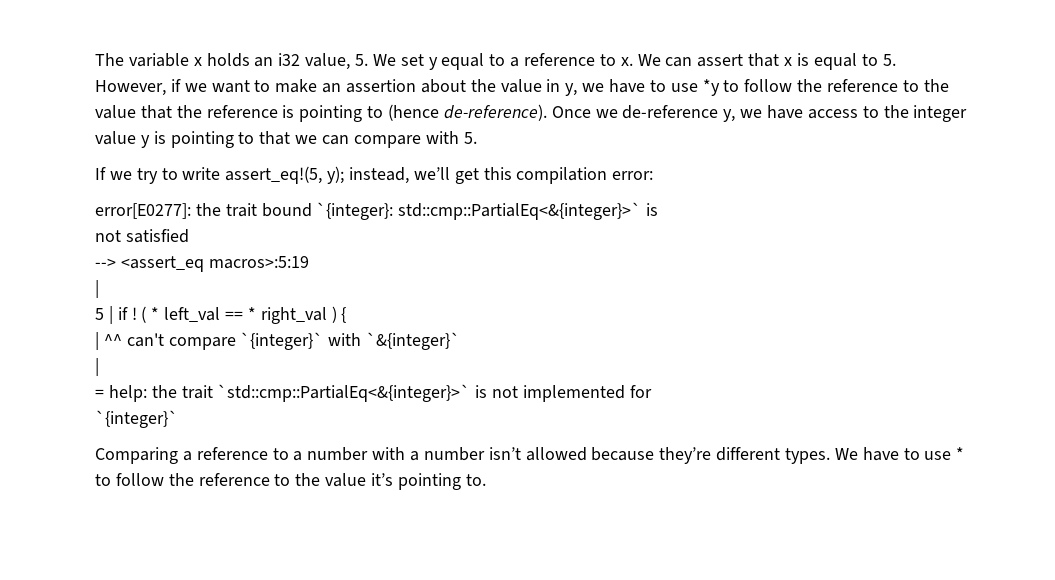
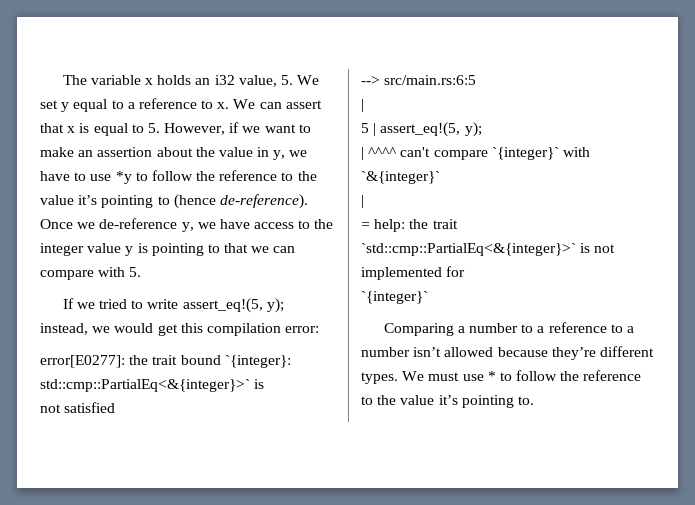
- We can assert that x is equal to 5. However, if we want to make an assertion about the value in y, we have to use *y to follow the reference to the value that the reference is pointing to (hence de-reference).
+ We can assert that x is equal to 5. However, if we want to make an assertion about the value in y, we have to use *y to follow the reference to the value it’s pointing to (hence de-reference).
- If we try to write assert_eq!(5, y); instead, we’ll get this compilation error:
+ If we tried to write assert_eq!(5, y); instead, we would get this compilation error:
- --> <assert_eq macros>:5:19
+ --> src/main.rs:6:5
- 5 | if ! ( * left_val == * right_val ) {
- | ^^ can't compare `{integer}` with `&{integer}`
+ 5 | assert_eq!(5, y);
+ | ^^^^ can't compare `{integer}` with `&{integer}`
- Comparing a reference to a number with a number isn’t allowed because they’re different types.
+ Comparing a number to a reference to a number isn’t allowed because they’re different types.
- We have to use * to follow the reference to the value it’s pointing to.
+ We must use * to follow the reference to the value it’s pointing to.

